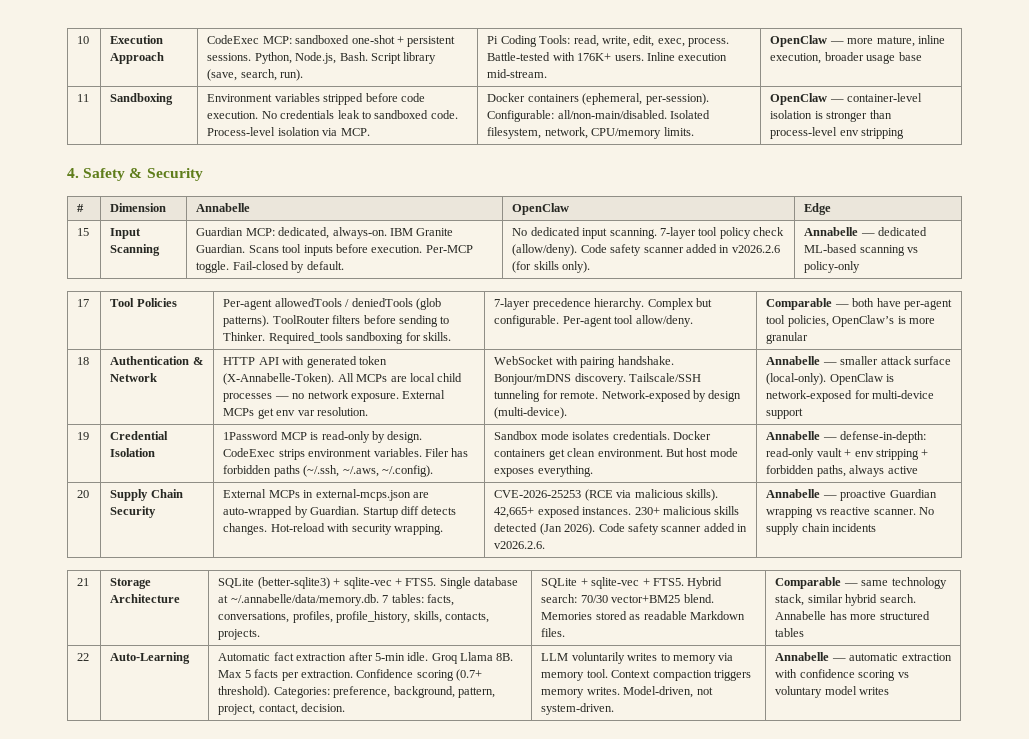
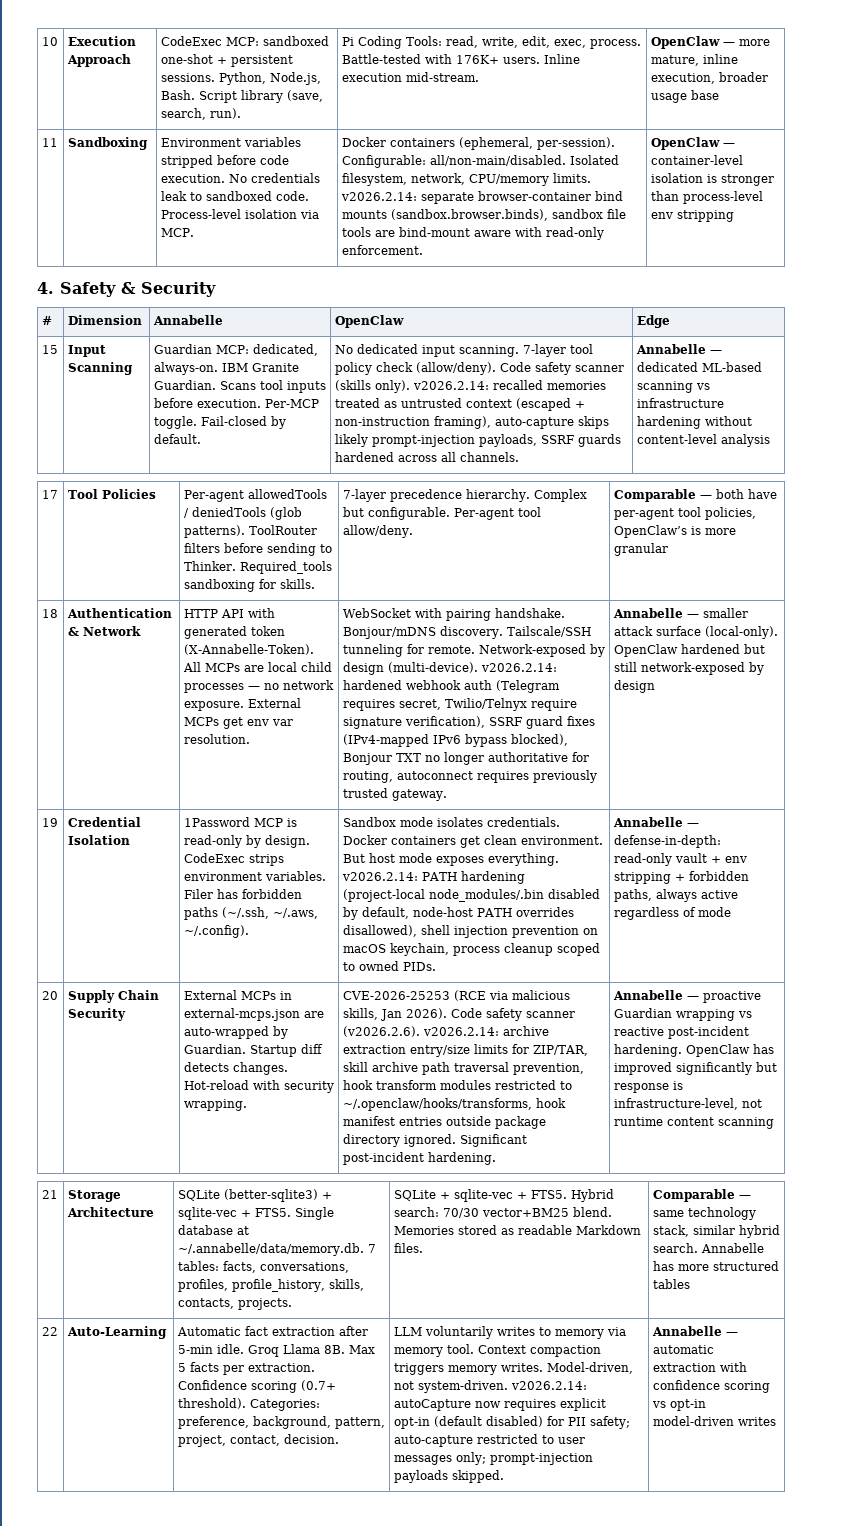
- Isolated filesystem, network, CPU/memory limits.
+ Isolated filesystem, network, CPU/memory limits. v2026.2.14: separate browser-container bind mounts (sandbox.browser.binds), sandbox file tools are bind-mount aware with read-only enforcement.
- Code safety scanner added in v2026.2.6 (for skills only).
+ Code safety scanner (skills only). v2026.2.14: recalled memories treated as untrusted context (escaped + non-instruction framing), auto-capture skips likely prompt-injection payloads, SSRF guards hardened across all channels.
- Annabelle — dedicated ML-based scanning vs policy-only
+ Annabelle — dedicated ML-based scanning vs infrastructure hardening without content-level analysis
- Network-exposed by design (multi-device).
+ Network-exposed by design (multi-device). v2026.2.14: hardened webhook auth (Telegram requires secret, Twilio/Telnyx require signature verification), SSRF guard fixes (IPv4-mapped IPv6 bypass blocked), Bonjour TXT no longer authoritative for routing, autoconnect requires previously trusted gateway.
- OpenClaw is network-exposed for multi-device support
+ OpenClaw hardened but still network-exposed by design
- But host mode exposes everything.
+ But host mode exposes everything. v2026.2.14: PATH hardening (project-local node_modules/.bin disabled by default, node-host PATH overrides disallowed), shell injection prevention on macOS keychain, process cleanup scoped to owned PIDs.
- Annabelle — defense-in-depth: read-only vault + env stripping + forbidden paths, always active
+ Annabelle — defense-in-depth: read-only vault + env stripping + forbidden paths, always active regardless of mode
- CVE-2026-25253 (RCE via malicious skills). 42,665+ exposed instances. 230+ malicious skills detected (Jan 2026). Code safety scanner added in v2026.2.6.
+ CVE-2026-25253 (RCE via malicious skills, Jan 2026). Code safety scanner (v2026.2.6). v2026.2.14: archive extraction entry/size limits for ZIP/TAR, skill archive path traversal prevention, hook transform modules restricted to ~/.openclaw/hooks/transforms, hook manifest entries outside package directory ignored. Significant post-incident hardening.
- Annabelle — proactive Guardian wrapping vs reactive scanner. No supply chain incidents
+ Annabelle — proactive Guardian wrapping vs reactive post-incident hardening. OpenClaw has improved significantly but response is infrastructure-level, not runtime content scanning
- Model-driven, not system-driven.
+ Model-driven, not system-driven. v2026.2.14: autoCapture now requires explicit opt-in (default disabled) for PII safety; auto-capture restricted to user messages only; prompt-injection payloads skipped.
- Annabelle — automatic extraction with confidence scoring vs voluntary model writes
+ Annabelle — automatic extraction with confidence scoring vs opt-in model-driven writes

